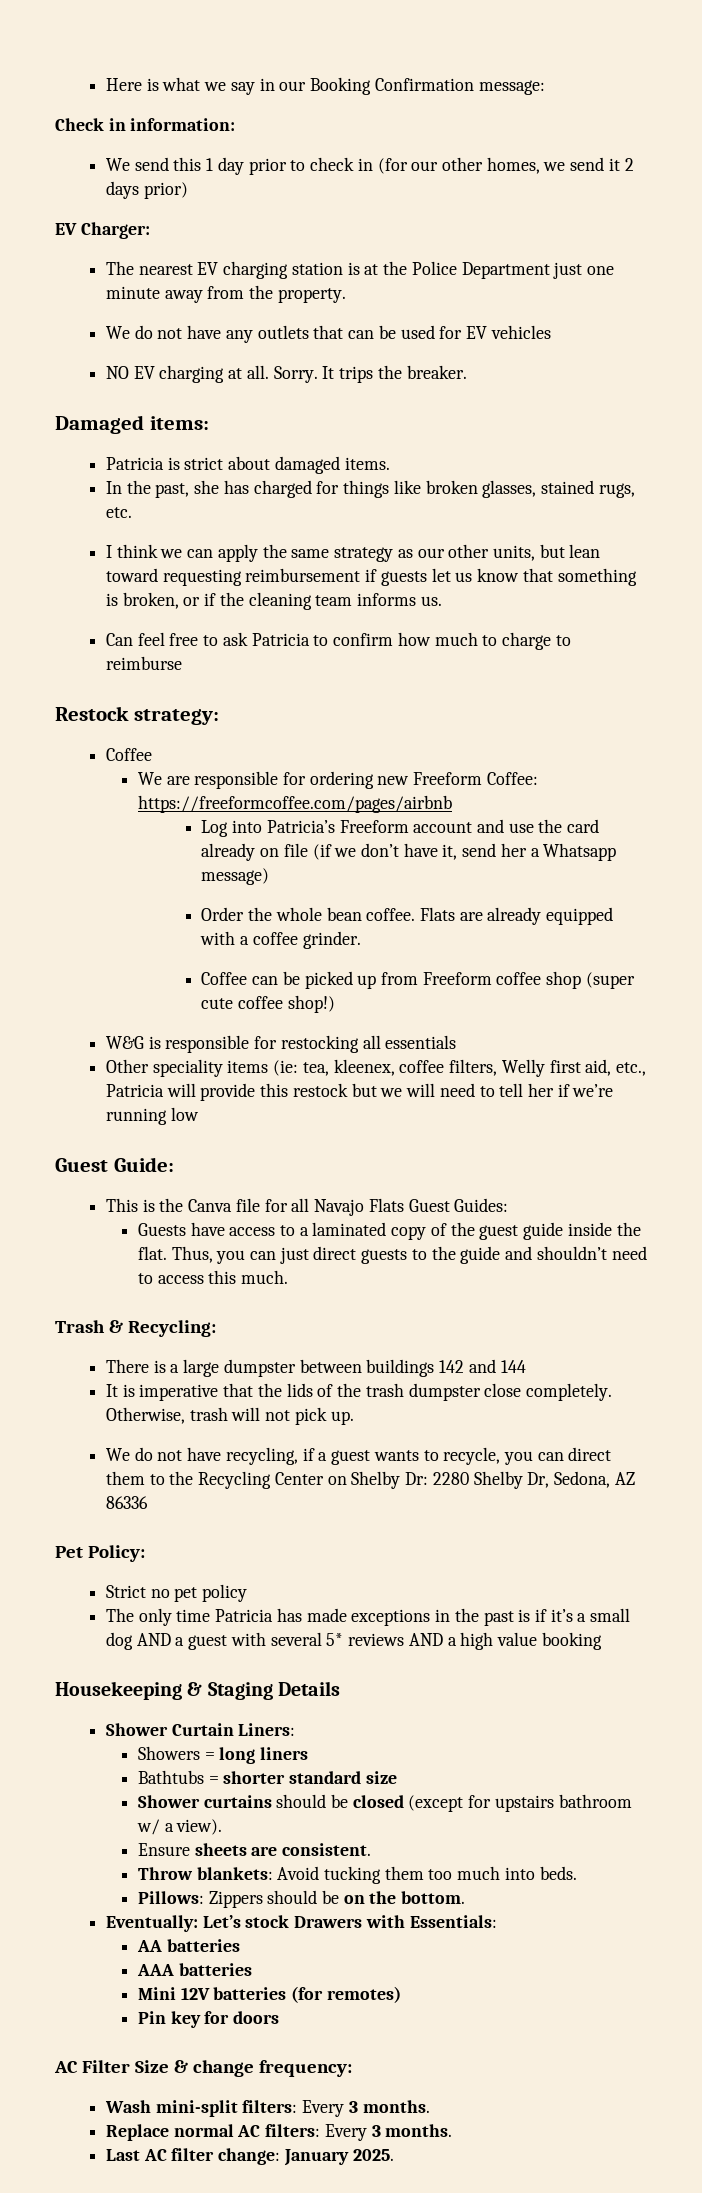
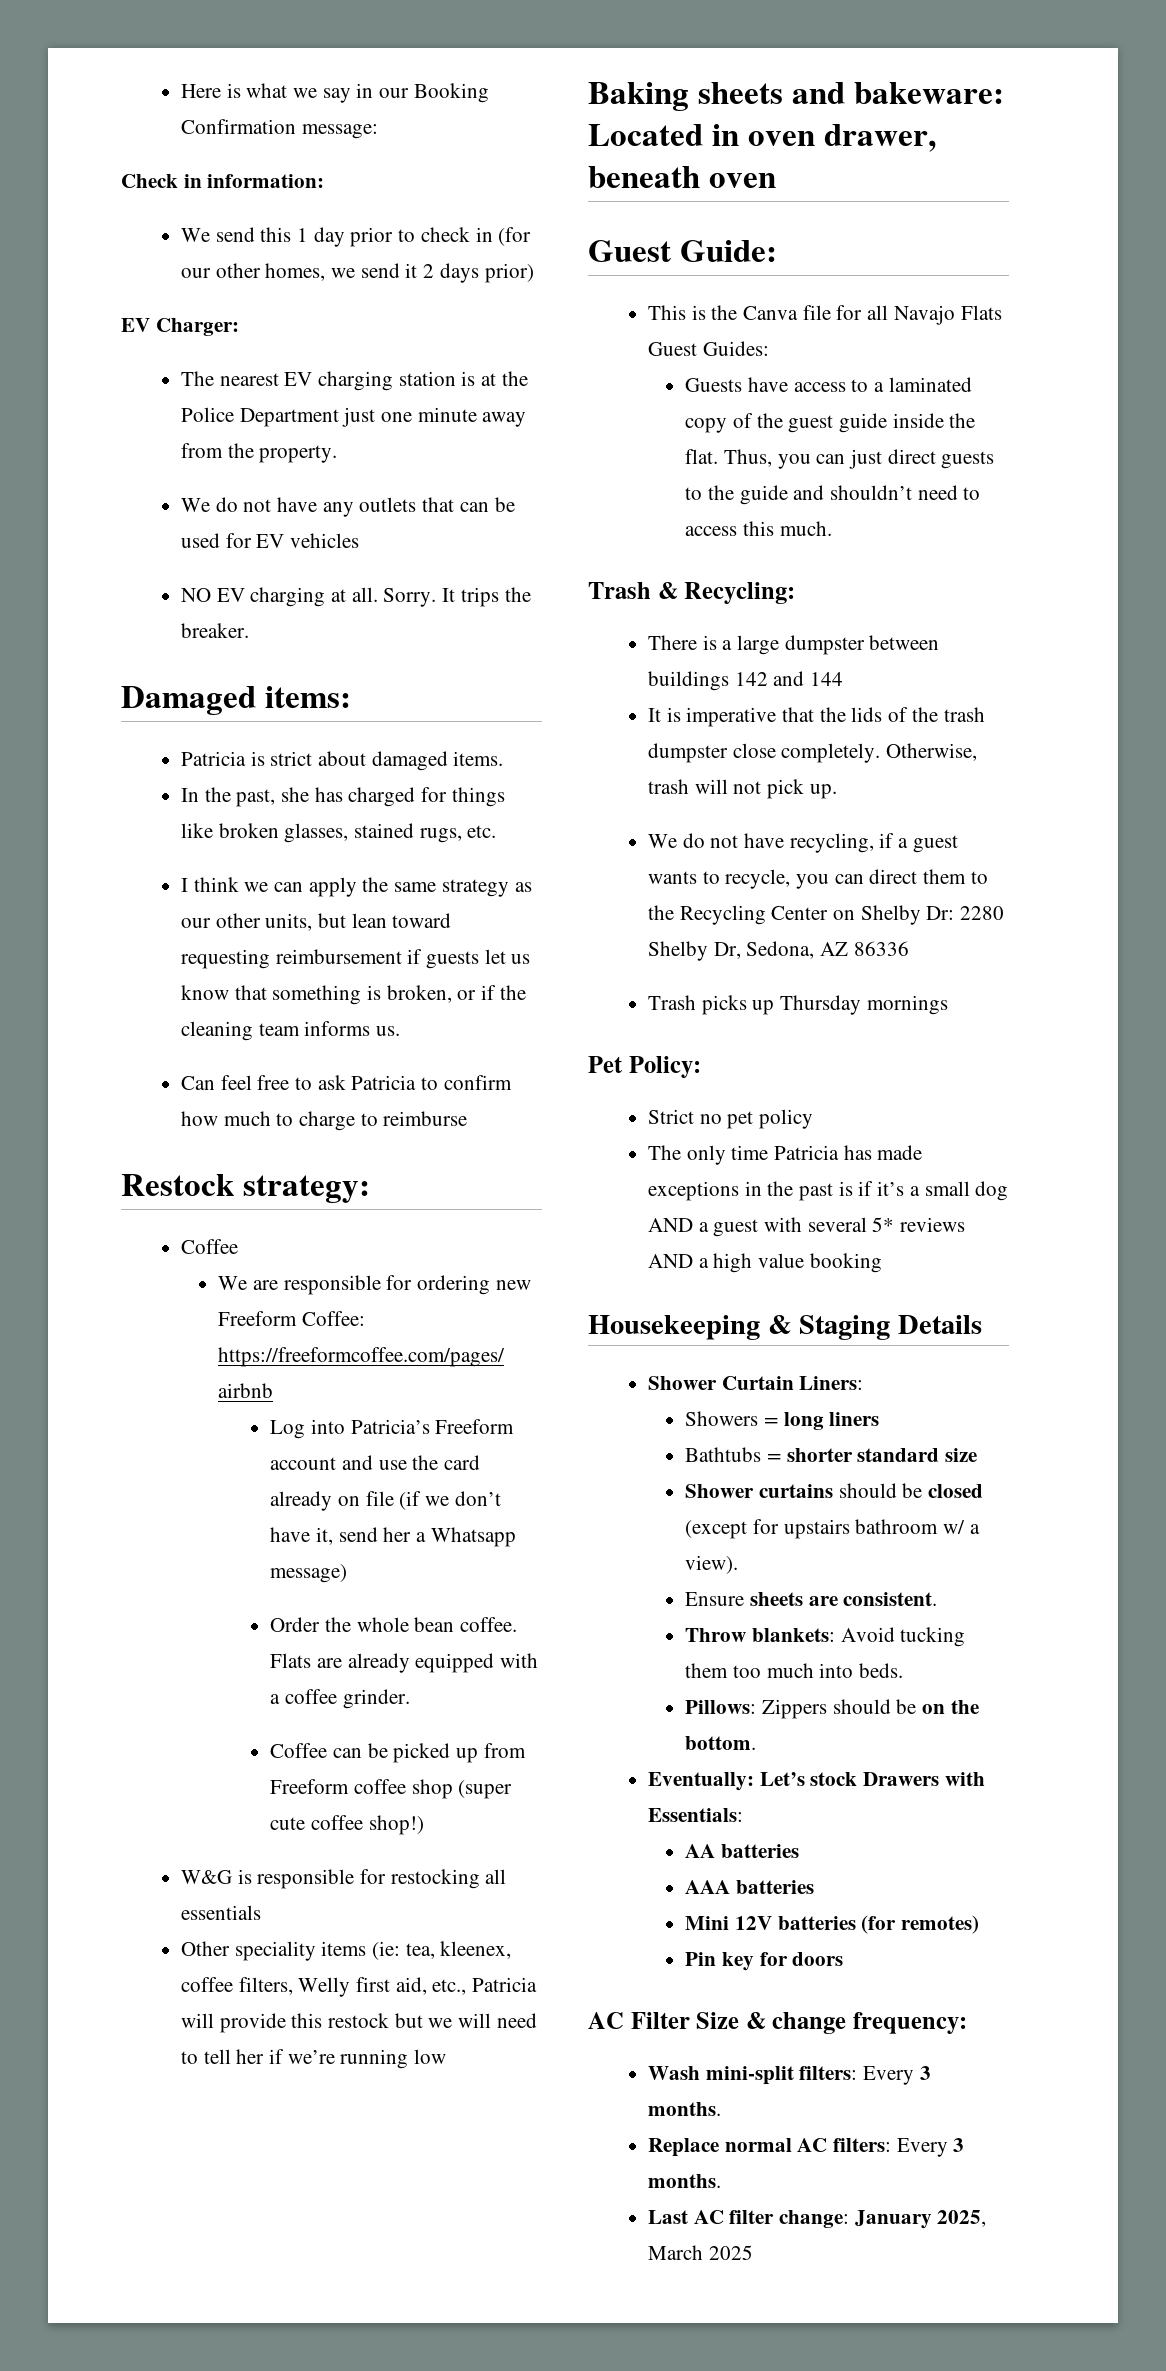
+ Baking sheets and bakeware: Located in oven drawer, beneath oven
+ Trash picks up Thursday mornings
- Last AC filter change: January 2025.
+ Last AC filter change: January 2025, March 2025

